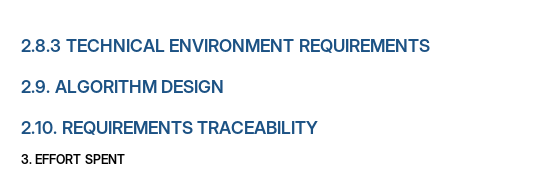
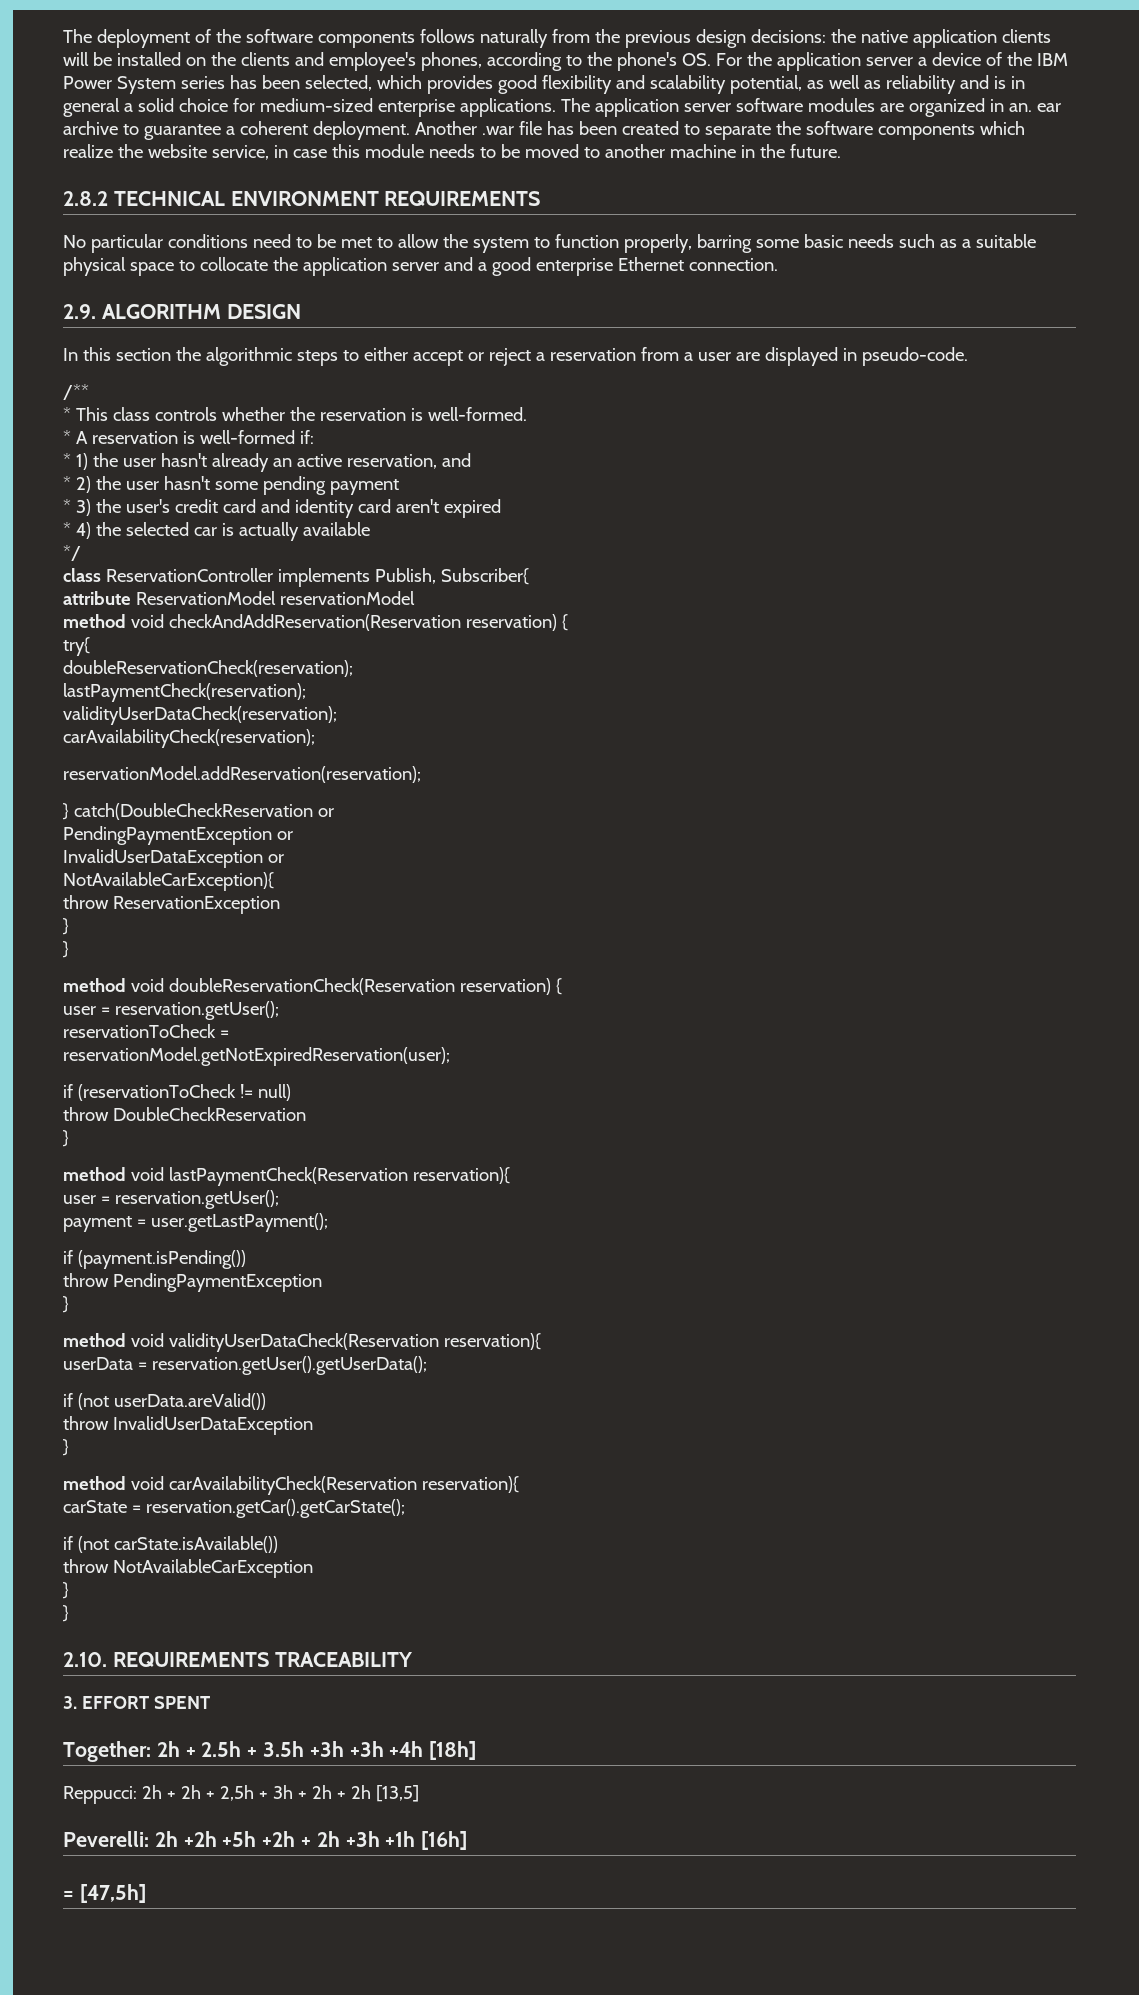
- 2.8.3 TECHNICAL ENVIRONMENT REQUIREMENTS
+ The deployment of the software components follows naturally from the previous design decisions: the native application clients will be installed on the clients and employee's phones, according to the phone's OS. For the application server a device of the IBM Power System series has been selected, which provides good flexibility and scalability potential, as well as reliability and is in general a solid choice for medium-sized enterprise applications. The application server software modules are organized in an. ear archive to guarantee a coherent deployment. Another .war file has been created to separate the software components which realize the website service, in case this module needs to be moved to another machine in the future.
+ 2.8.2 TECHNICAL ENVIRONMENT REQUIREMENTS
+ No particular conditions need to be met to allow the system to function properly, barring some basic needs such as a suitable physical space to collocate the application server and a good enterprise Ethernet connection.
  2.9. ALGORITHM DESIGN
+ In this section the algorithmic steps to either accept or reject a reservation from a user are displayed in pseudo-code.
+ /**
+ * This class controls whether the reservation is well-formed.
+ * A reservation is well-formed if:
+ * 1) the user hasn't already an active reservation, and
+ * 2) the user hasn't some pending payment
+ * 3) the user's credit card and identity card aren't expired
+ * 4) the selected car is actually available
+ */
+ class ReservationController implements Publish, Subscriber{
+ attribute ReservationModel reservationModel
+ method void checkAndAddReservation(Reservation reservation) {
+ try{
+ doubleReservationCheck(reservation);
+ lastPaymentCheck(reservation);
+ validityUserDataCheck(reservation);
+ carAvailabilityCheck(reservation);
+ reservationModel.addReservation(reservation);
+ } catch(DoubleCheckReservation or
+ PendingPaymentException or
+ InvalidUserDataException or
+ NotAvailableCarException){
+ throw ReservationException
+ }
+ }
+ method void doubleReservationCheck(Reservation reservation) {
+ user = reservation.getUser();
+ reservationToCheck =
+ reservationModel.getNotExpiredReservation(user);
+ if (reservationToCheck != null)
+ throw DoubleCheckReservation
+ }
+ method void lastPaymentCheck(Reservation reservation){
+ user = reservation.getUser();
+ payment = user.getLastPayment();
+ if (payment.isPending())
+ throw PendingPaymentException
+ }
+ method void validityUserDataCheck(Reservation reservation){
+ userData = reservation.getUser().getUserData();
+ if (not userData.areValid())
+ throw InvalidUserDataException
+ }
+ method void carAvailabilityCheck(Reservation reservation){
+ carState = reservation.getCar().getCarState();
+ if (not carState.isAvailable())
+ throw NotAvailableCarException
+ }
+ }
+ Together: 2h + 2.5h + 3.5h +3h +3h +4h [18h]
+ Reppucci: 2h + 2h + 2,5h + 3h + 2h + 2h [13,5]
+ Peverelli: 2h +2h +5h +2h + 2h +3h +1h [16h]
+ = [47,5h]

